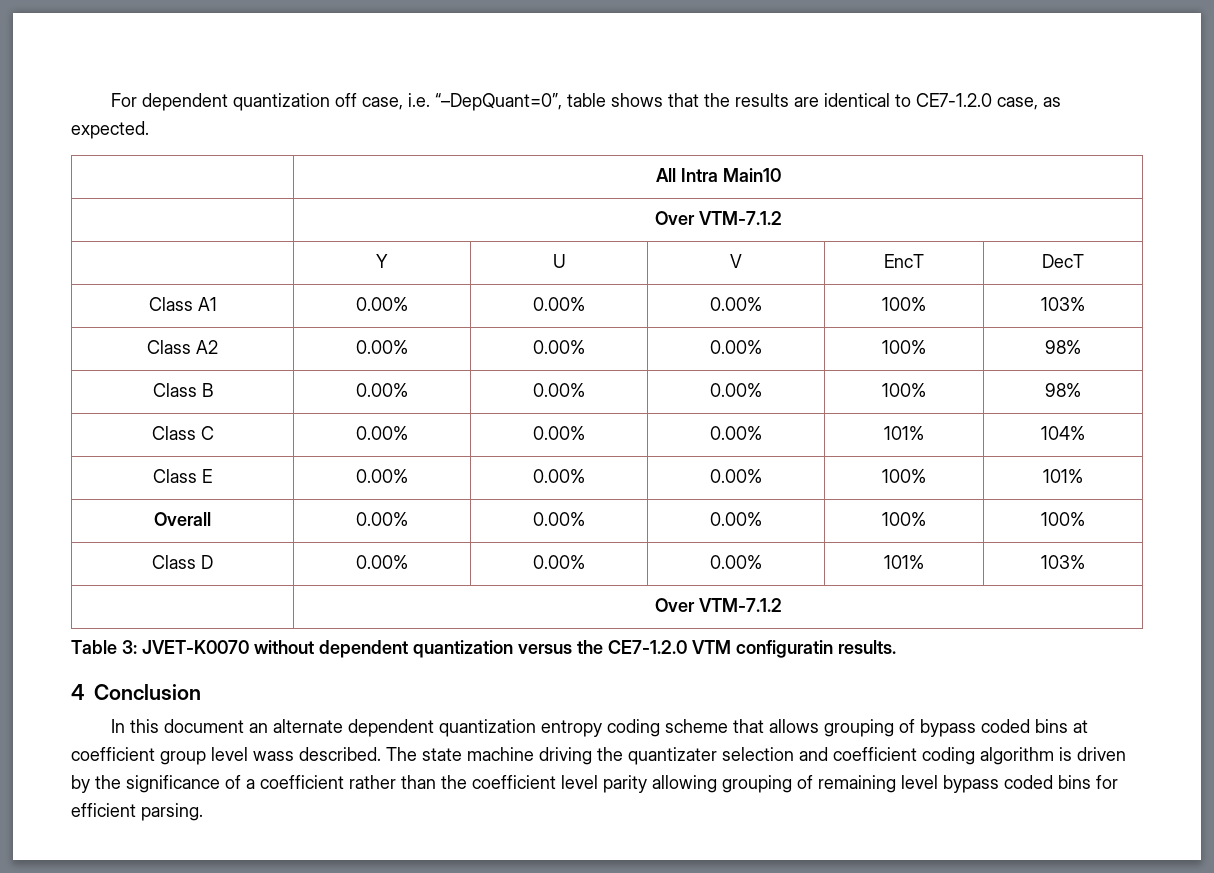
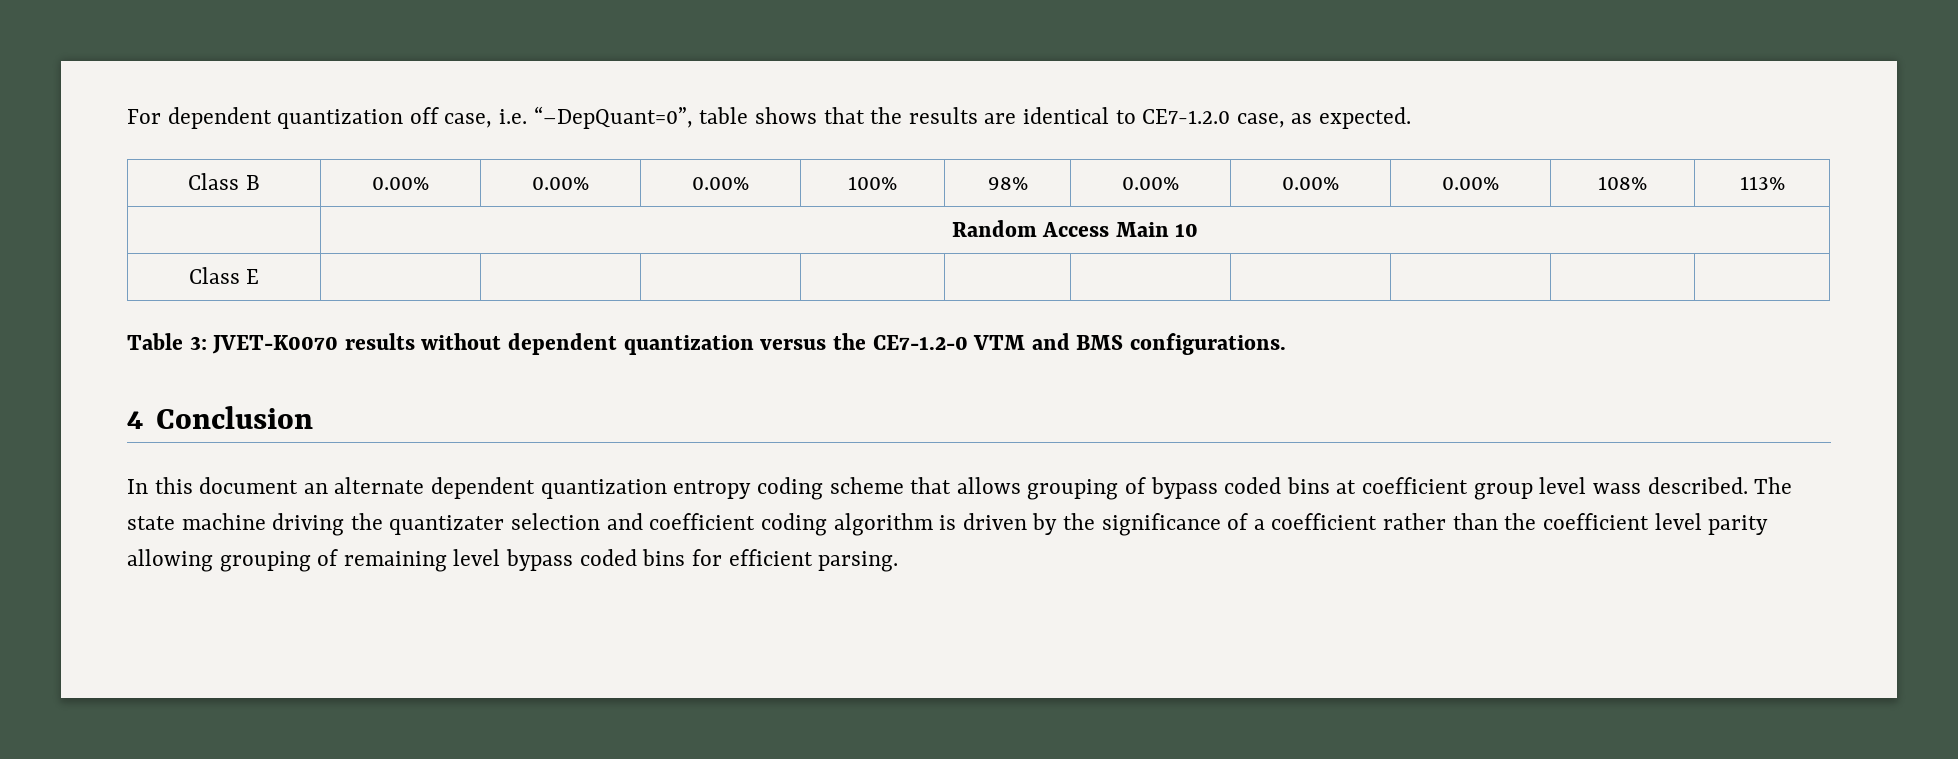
- | All Intra Main10
- | Over VTM-7.1.2
- | Y | U | V | EncT | DecT
- Class A1 | 0.00% | 0.00% | 0.00% | 100% | 103%
- Class A2 | 0.00% | 0.00% | 0.00% | 100% | 98%
- Class B | 0.00% | 0.00% | 0.00% | 100% | 98%
- Class C | 0.00% | 0.00% | 0.00% | 101% | 104%
- Class E | 0.00% | 0.00% | 0.00% | 100% | 101%
- Overall | 0.00% | 0.00% | 0.00% | 100% | 100%
- Class D | 0.00% | 0.00% | 0.00% | 101% | 103%
- | Over VTM-7.1.2
+ Class B | 0.00% | 0.00% | 0.00% | 100% | 98% | 0.00% | 0.00% | 0.00% | 108% | 113%
+ | Random Access Main 10
+ Class E | | | | | | | | | |
- Table 3: JVET-K0070 without dependent quantization versus the CE7-1.2.0 VTM configuratin results.
+ Table 3: JVET-K0070 results without dependent quantization versus the CE7-1.2-0 VTM and BMS configurations.

